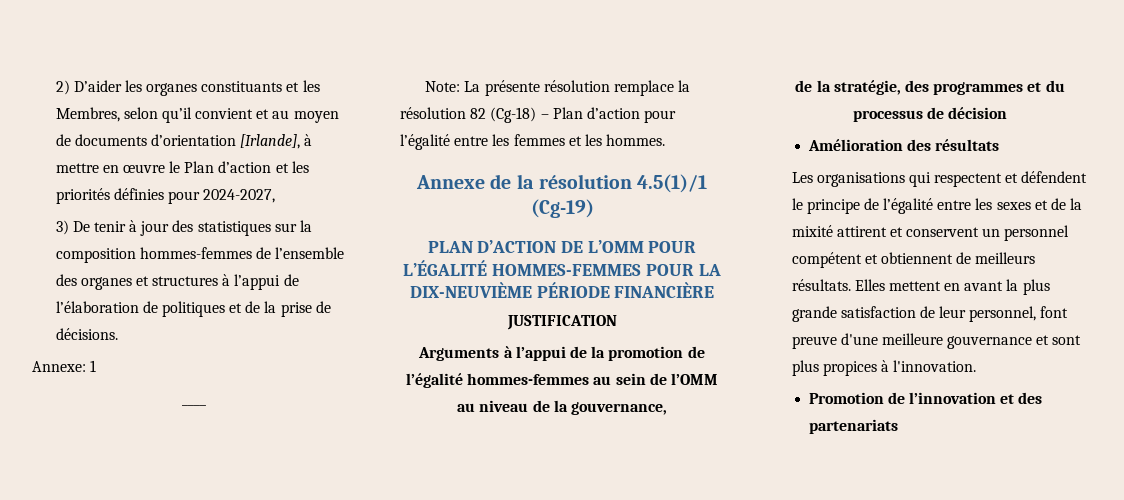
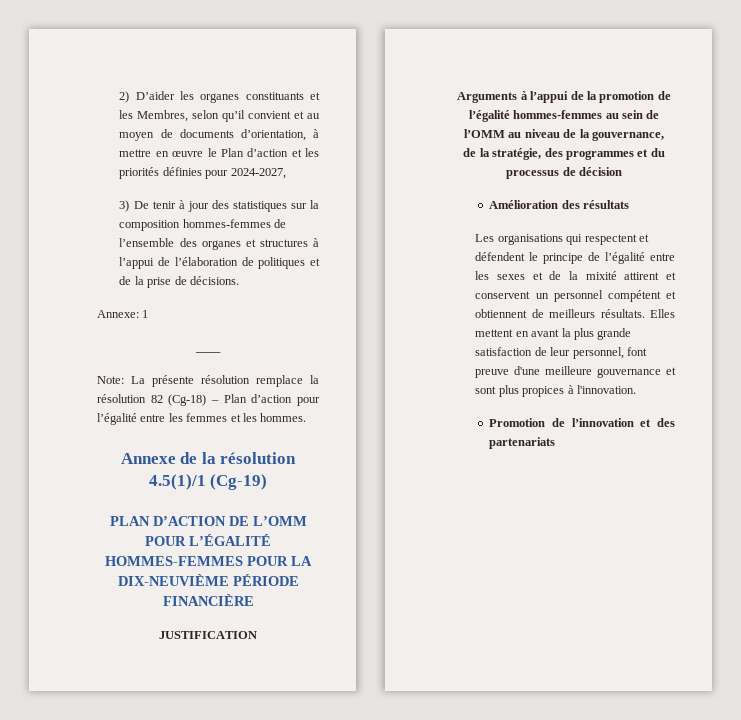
- 2) D’aider les organes constituants et les Membres, selon qu’il convient et au moyen de documents d’orientation [Irlande], à mettre en œuvre le Plan d’action et les priorités définies pour 2024-2027,
+ 2) D’aider les organes constituants et les Membres, selon qu’il convient et au moyen de documents d’orientation, à mettre en œuvre le Plan d’action et les priorités définies pour 2024-2027,

